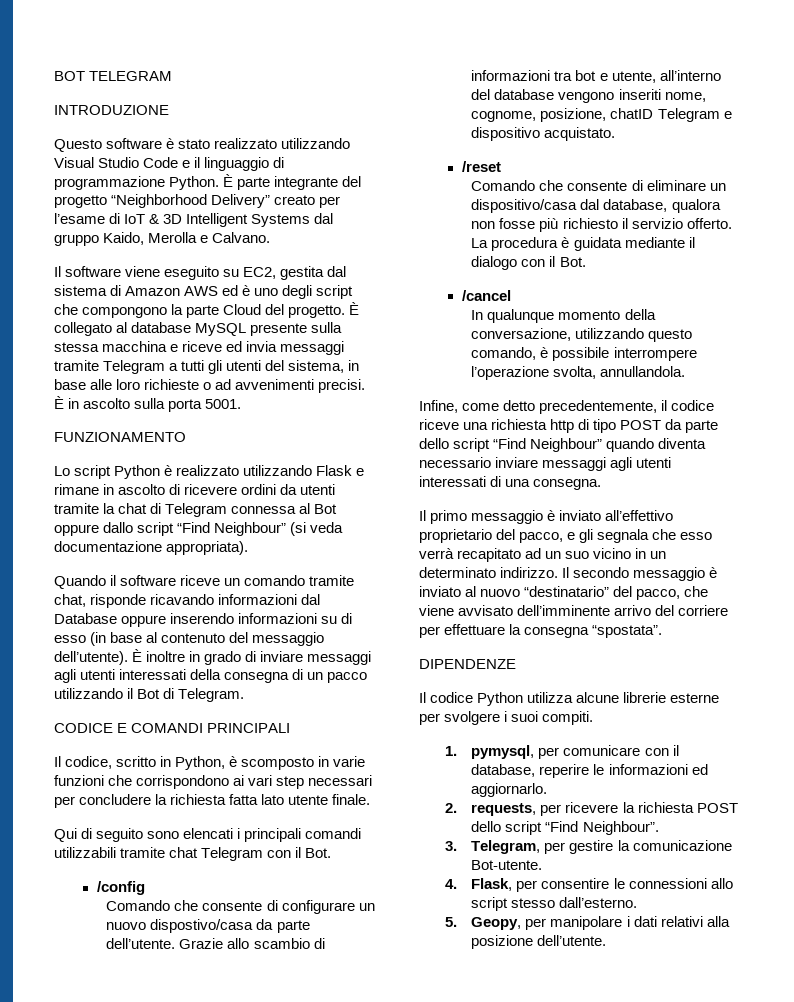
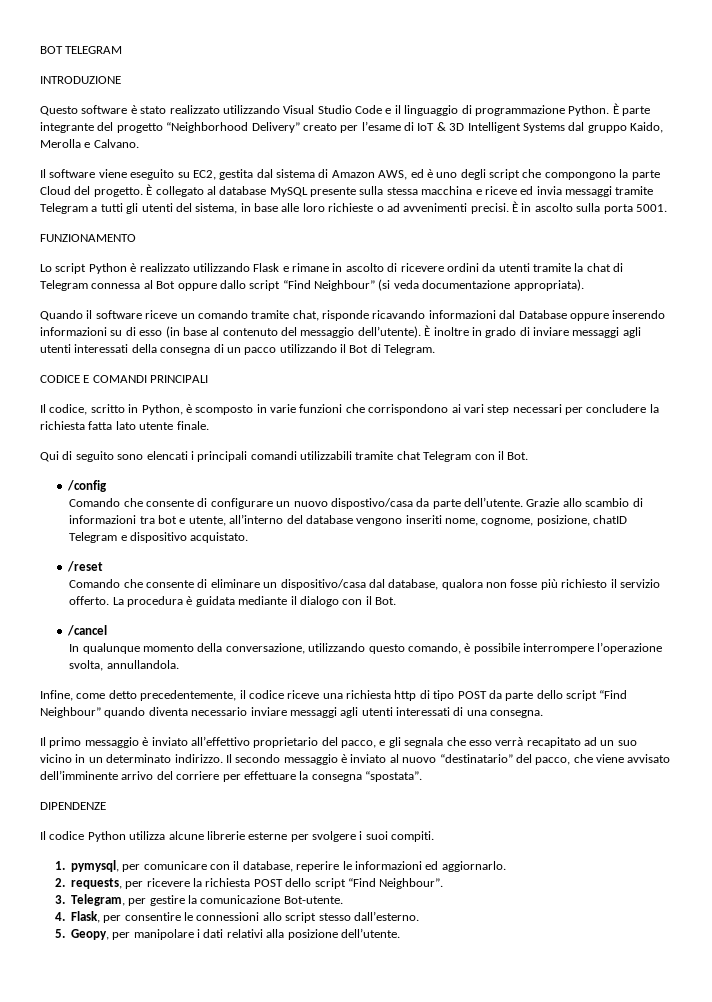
- Il software viene eseguito su EC2, gestita dal sistema di Amazon AWS ed è uno degli script che compongono la parte Cloud del progetto.
+ Il software viene eseguito su EC2, gestita dal sistema di Amazon AWS, ed è uno degli script che compongono la parte Cloud del progetto.

